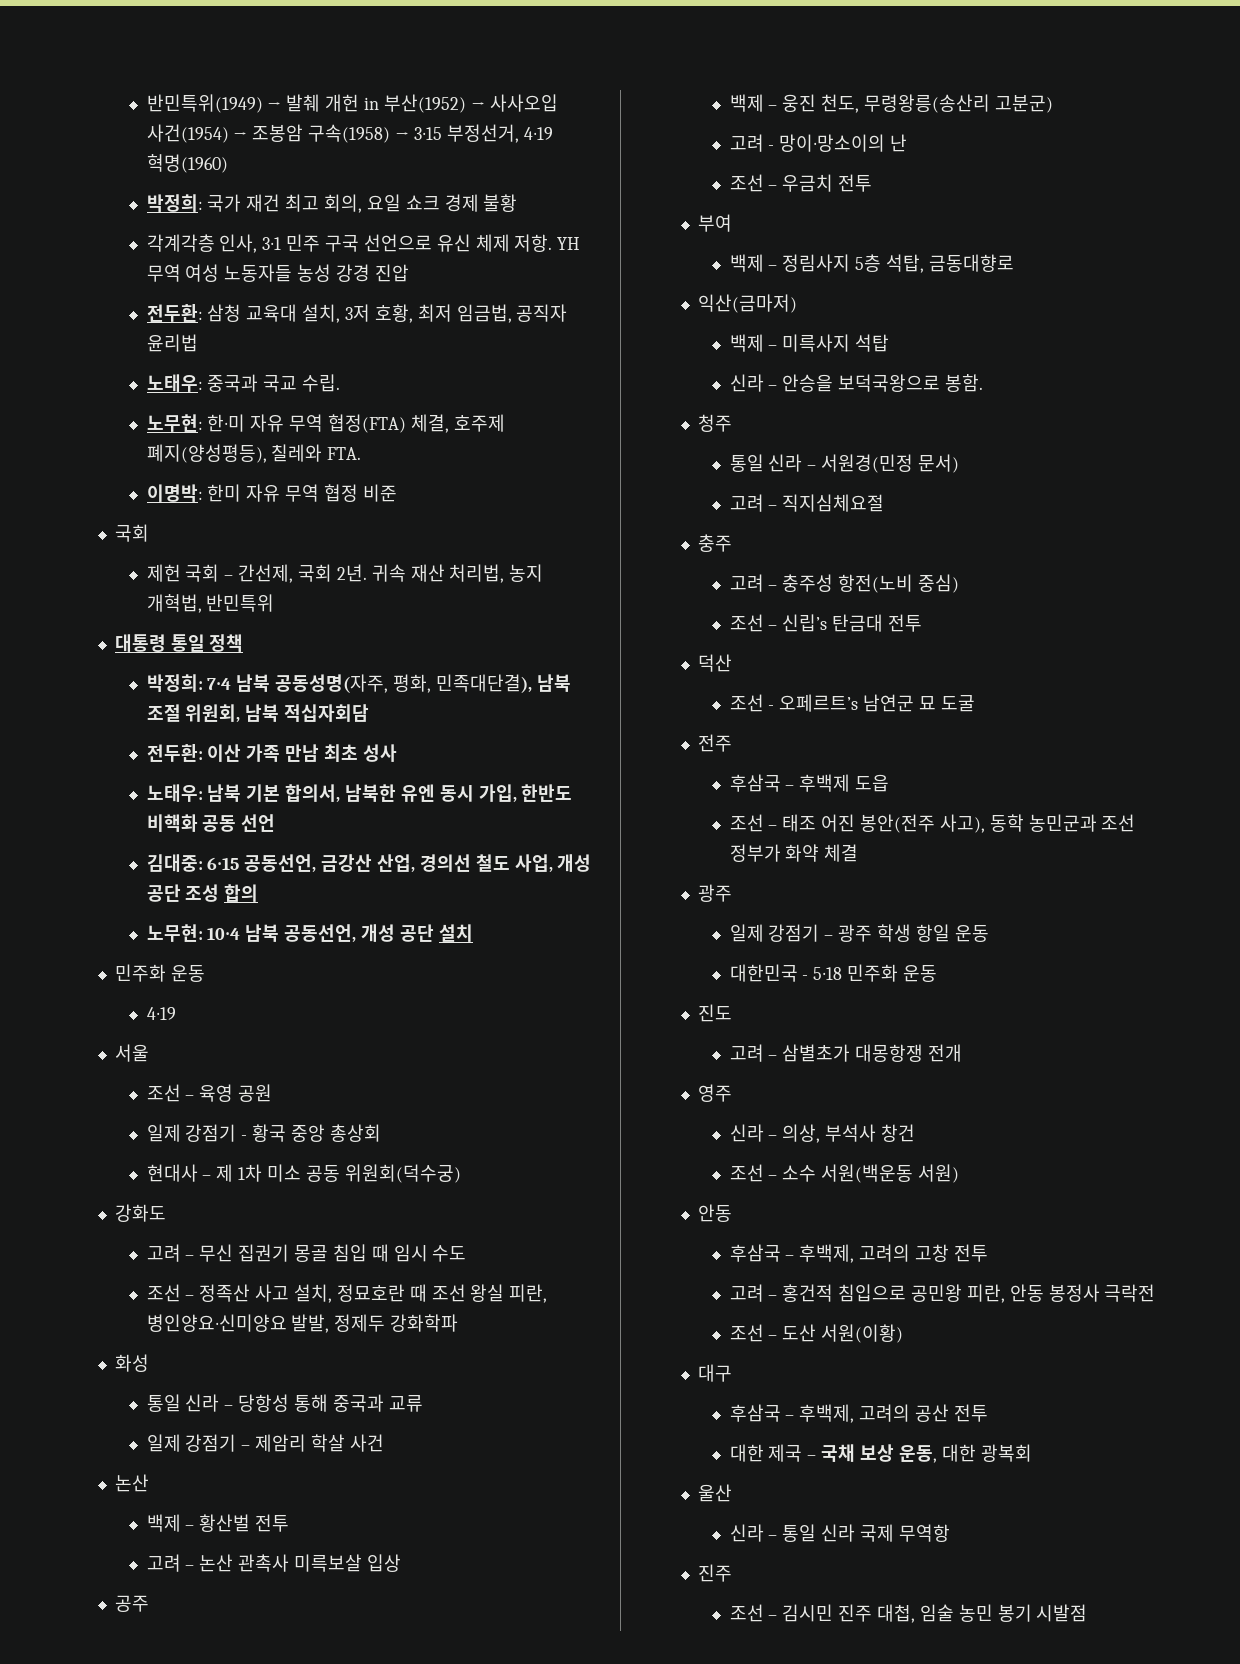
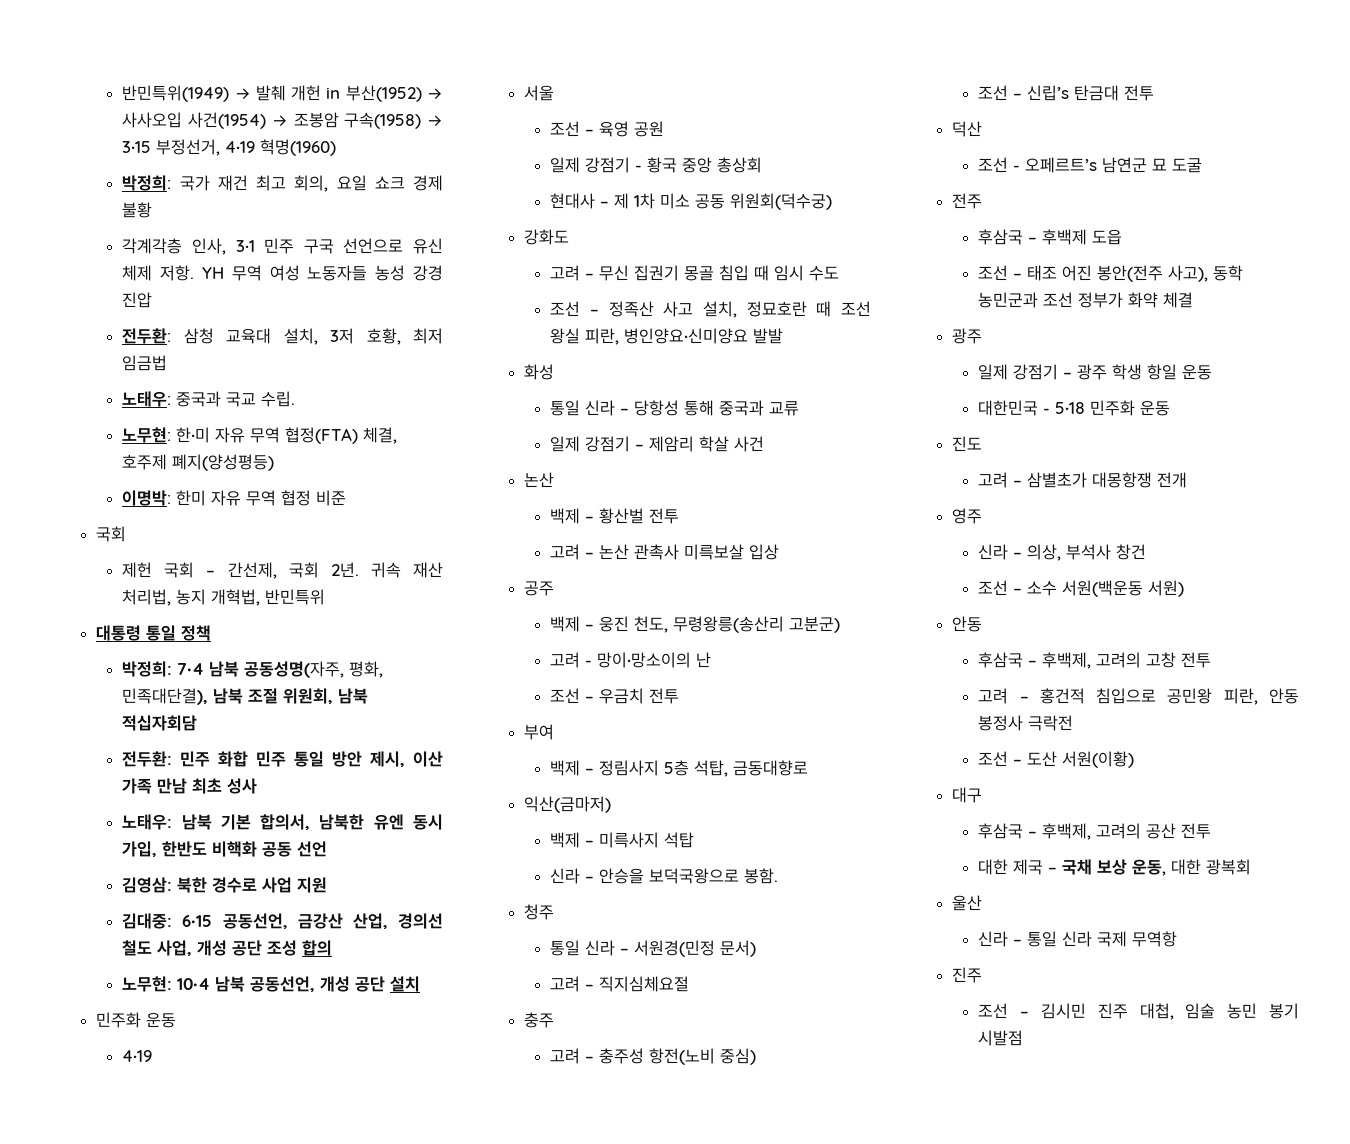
- 전두환: 삼청 교육대 설치, 3저 호황, 최저 임금법, 공직자 윤리법
+ 전두환: 삼청 교육대 설치, 3저 호황, 최저 임금법
- 노무현: 한∙미 자유 무역 협정(FTA) 체결, 호주제 폐지(양성평등), 칠레와 FTA.
+ 노무현: 한∙미 자유 무역 협정(FTA) 체결, 호주제 폐지(양성평등)
- 전두환: 이산 가족 만남 최초 성사
+ 전두환: 민주 화합 민주 통일 방안 제시, 이산 가족 만남 최초 성사
+ 김영삼: 북한 경수로 사업 지원
- 조선 – 정족산 사고 설치, 정묘호란 때 조선 왕실 피란, 병인양요∙신미양요 발발, 정제두 강화학파
+ 조선 – 정족산 사고 설치, 정묘호란 때 조선 왕실 피란, 병인양요∙신미양요 발발

